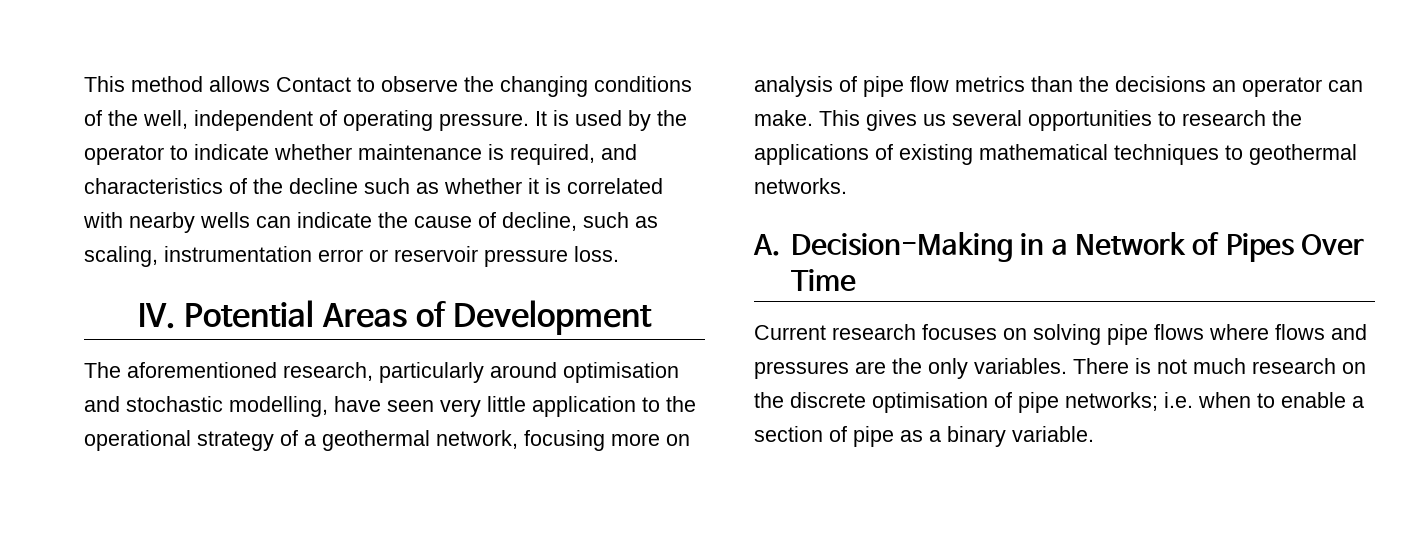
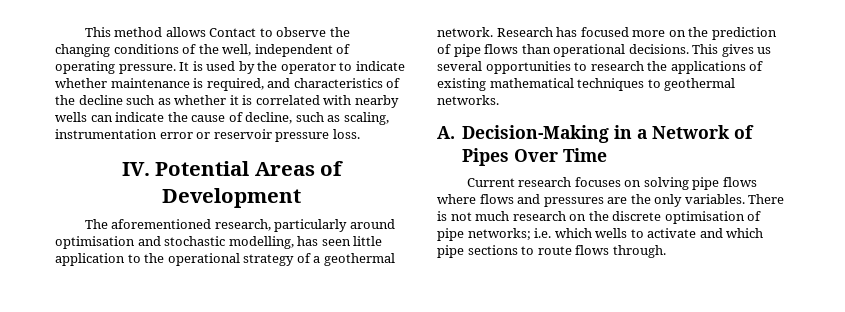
- The aforementioned research, particularly around optimisation and stochastic modelling, have seen very little application to the operational strategy of a geothermal network, focusing more on analysis of pipe flow metrics than the decisions an operator can make.
+ The aforementioned research, particularly around optimisation and stochastic modelling, has seen little application to the operational strategy of a geothermal network. Research has focused more on the prediction of pipe flows than operational decisions.
- There is not much research on the discrete optimisation of pipe networks; i.e. when to enable a section of pipe as a binary variable.
+ There is not much research on the discrete optimisation of pipe networks; i.e. which wells to activate and which pipe sections to route flows through.

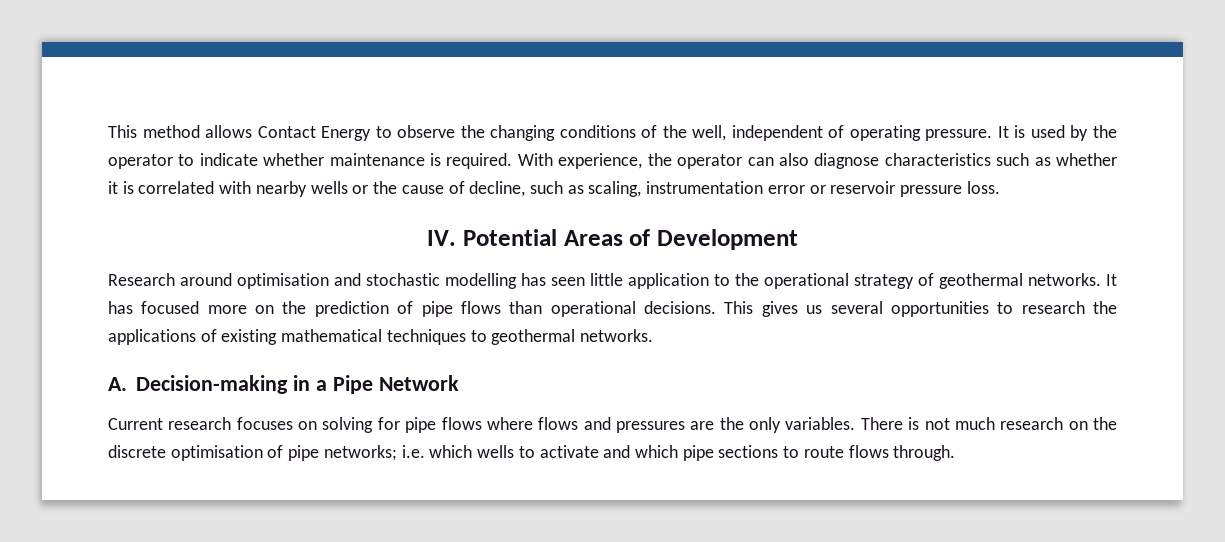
- This method allows Contact to observe the changing conditions of the well, independent of operating pressure.
+ This method allows Contact Energy to observe the changing conditions of the well, independent of operating pressure.
- It is used by the operator to indicate whether maintenance is required, and characteristics of the decline such as whether it is correlated with nearby wells can indicate the cause of decline, such as scaling, instrumentation error or reservoir pressure loss.
+ It is used by the operator to indicate whether maintenance is required. With experience, the operator can also diagnose characteristics such as whether it is correlated with nearby wells or the cause of decline, such as scaling, instrumentation error or reservoir pressure loss.
- The aforementioned research, particularly around optimisation and stochastic modelling, has seen little application to the operational strategy of a geothermal network. Research has focused more on the prediction of pipe flows than operational decisions.
+ Research around optimisation and stochastic modelling has seen little application to the operational strategy of geothermal networks. It has focused more on the prediction of pipe flows than operational decisions.
- A. Decision-Making in a Network of Pipes Over Time
+ A. Decision-making in a Pipe Network
- Current research focuses on solving pipe flows where flows and pressures are the only variables.
+ Current research focuses on solving for pipe flows where flows and pressures are the only variables.

